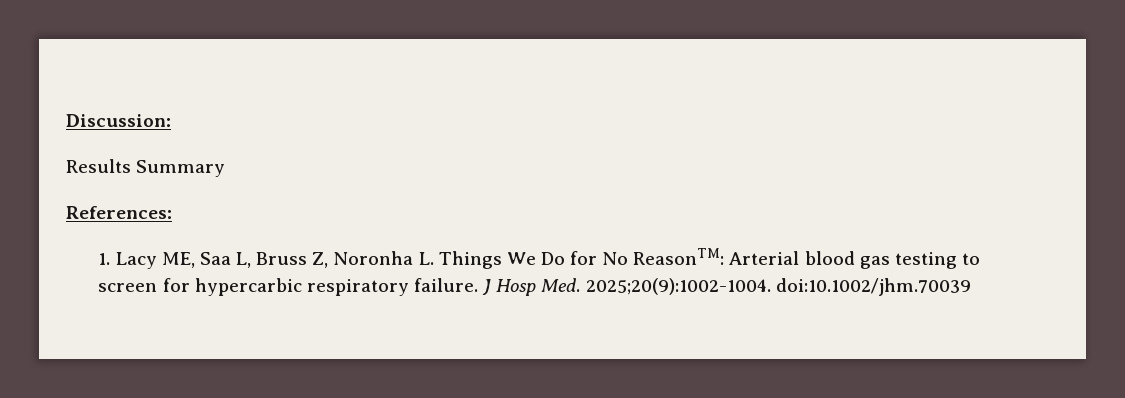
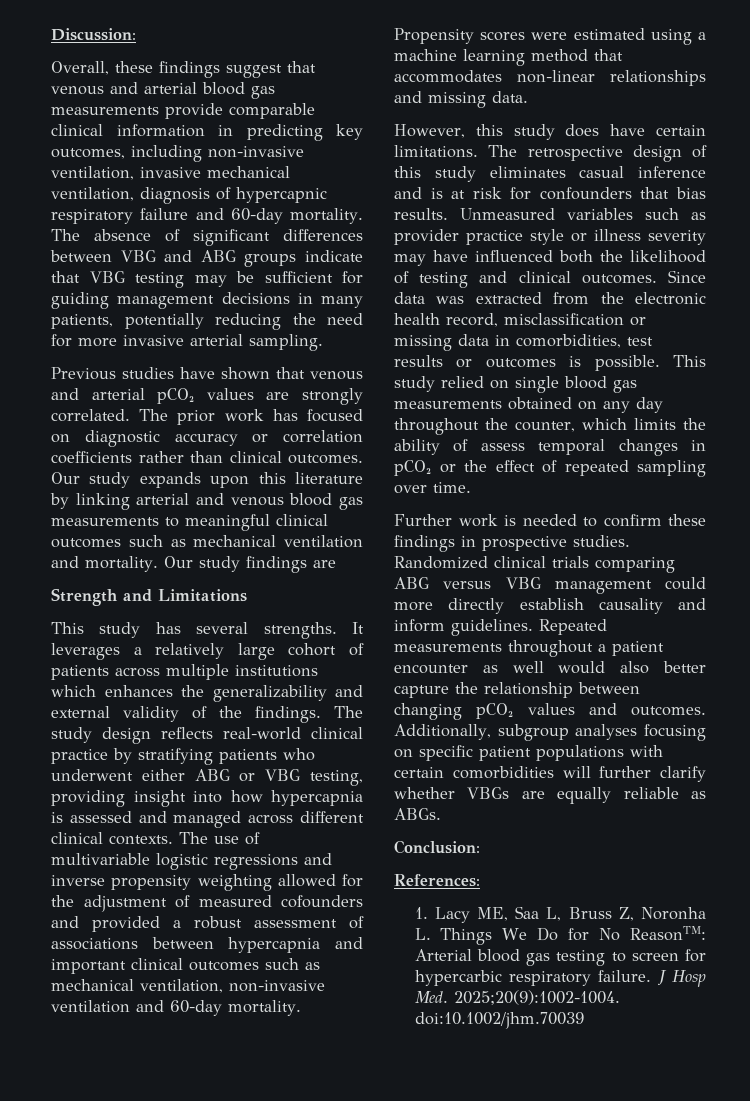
- Results Summary
+ Overall, these findings suggest that venous and arterial blood gas measurements provide comparable clinical information in predicting key outcomes, including non-invasive ventilation, invasive mechanical ventilation, diagnosis of hypercapnic respiratory failure and 60-day mortality. The absence of significant differences between VBG and ABG groups indicate that VBG testing may be sufficient for guiding management decisions in many patients, potentially reducing the need for more invasive arterial sampling.
+ Previous studies have shown that venous and arterial pCO₂ values are strongly correlated. The prior work has focused on diagnostic accuracy or correlation coefficients rather than clinical outcomes. Our study expands upon this literature by linking arterial and venous blood gas measurements to meaningful clinical outcomes such as mechanical ventilation and mortality. Our study findings are
+ Strength and Limitations
+ This study has several strengths. It leverages a relatively large cohort of patients across multiple institutions which enhances the generalizability and external validity of the findings. The study design reflects real-world clinical practice by stratifying patients who underwent either ABG or VBG testing, providing insight into how hypercapnia is assessed and managed across different clinical contexts. The use of multivariable logistic regressions and inverse propensity weighting allowed for the adjustment of measured cofounders and provided a robust assessment of associations between hypercapnia and important clinical outcomes such as mechanical ventilation, non-invasive ventilation and 60-day mortality. Propensity scores were estimated using a machine learning method that accommodates non-linear relationships and missing data.
+ However, this study does have certain limitations. The retrospective design of this study eliminates casual inference and is at risk for confounders that bias results. Unmeasured variables such as provider practice style or illness severity may have influenced both the likelihood of testing and clinical outcomes. Since data was extracted from the electronic health record, misclassification or missing data in comorbidities, test results or outcomes is possible. This study relied on single blood gas measurements obtained on any day throughout the counter, which limits the ability of assess temporal changes in pCO₂ or the effect of repeated sampling over time.
+ Further work is needed to confirm these findings in prospective studies. Randomized clinical trials comparing ABG versus VBG management could more directly establish causality and inform guidelines. Repeated measurements throughout a patient encounter as well would also better capture the relationship between changing pCO₂ values and outcomes. Additionally, subgroup analyses focusing on specific patient populations with certain comorbidities will further clarify whether VBGs are equally reliable as ABGs.
+ Conclusion:

